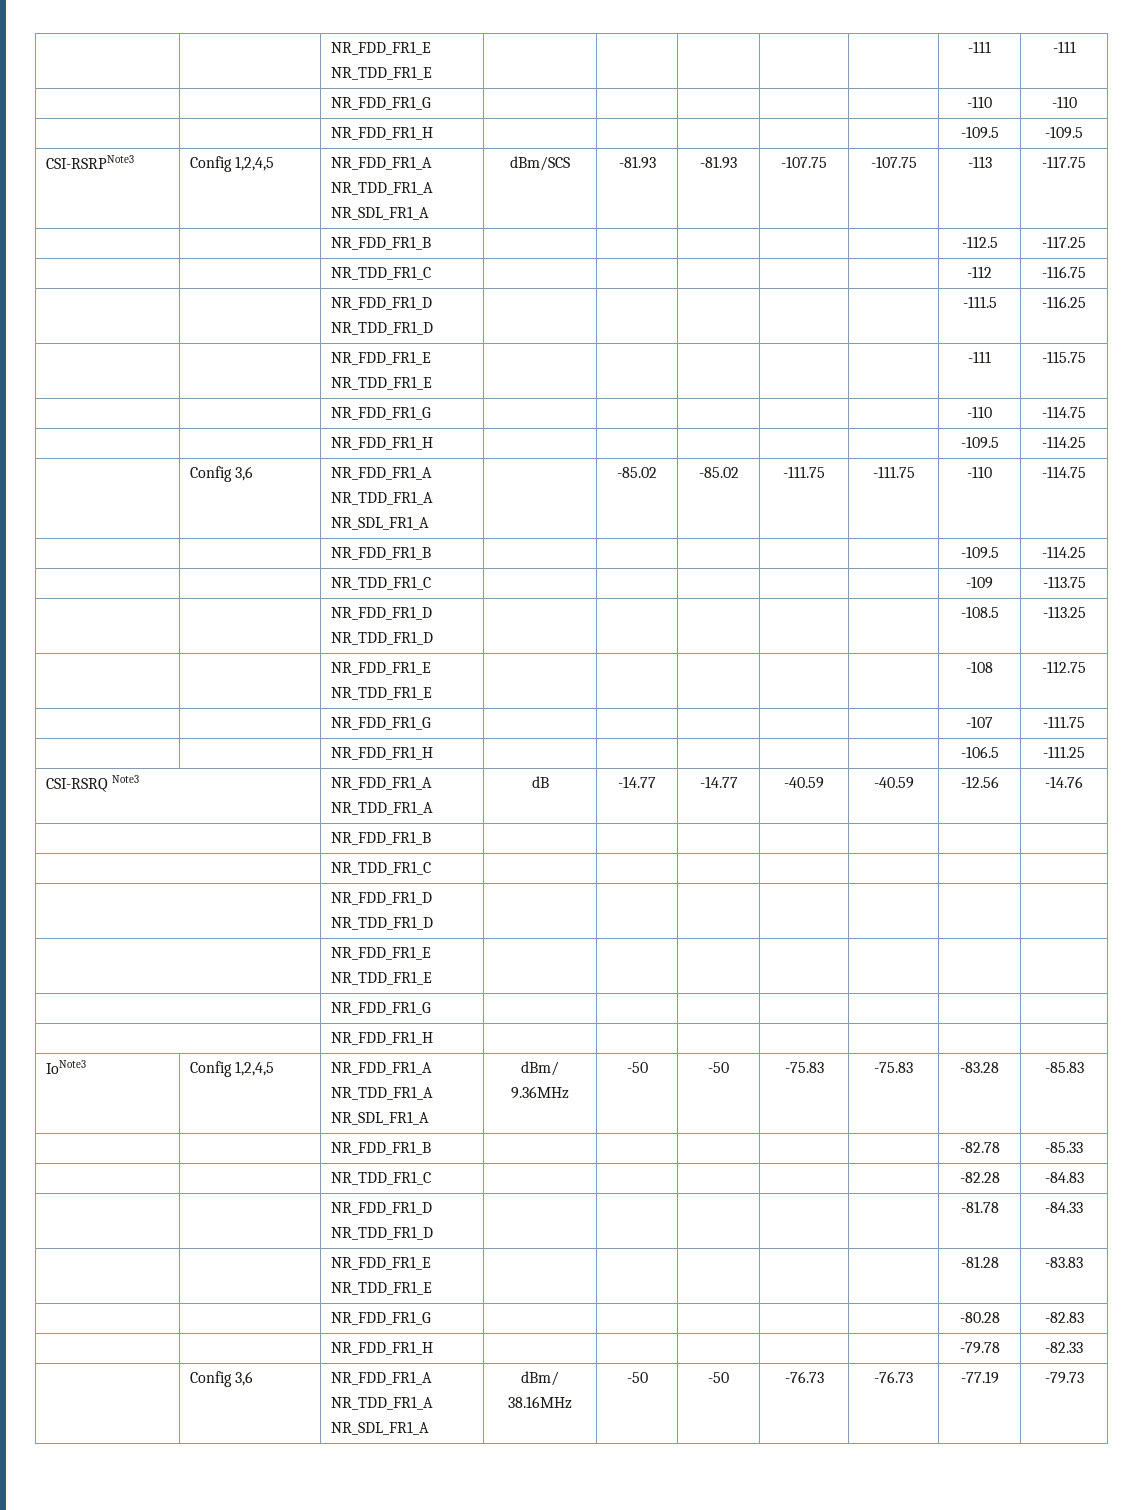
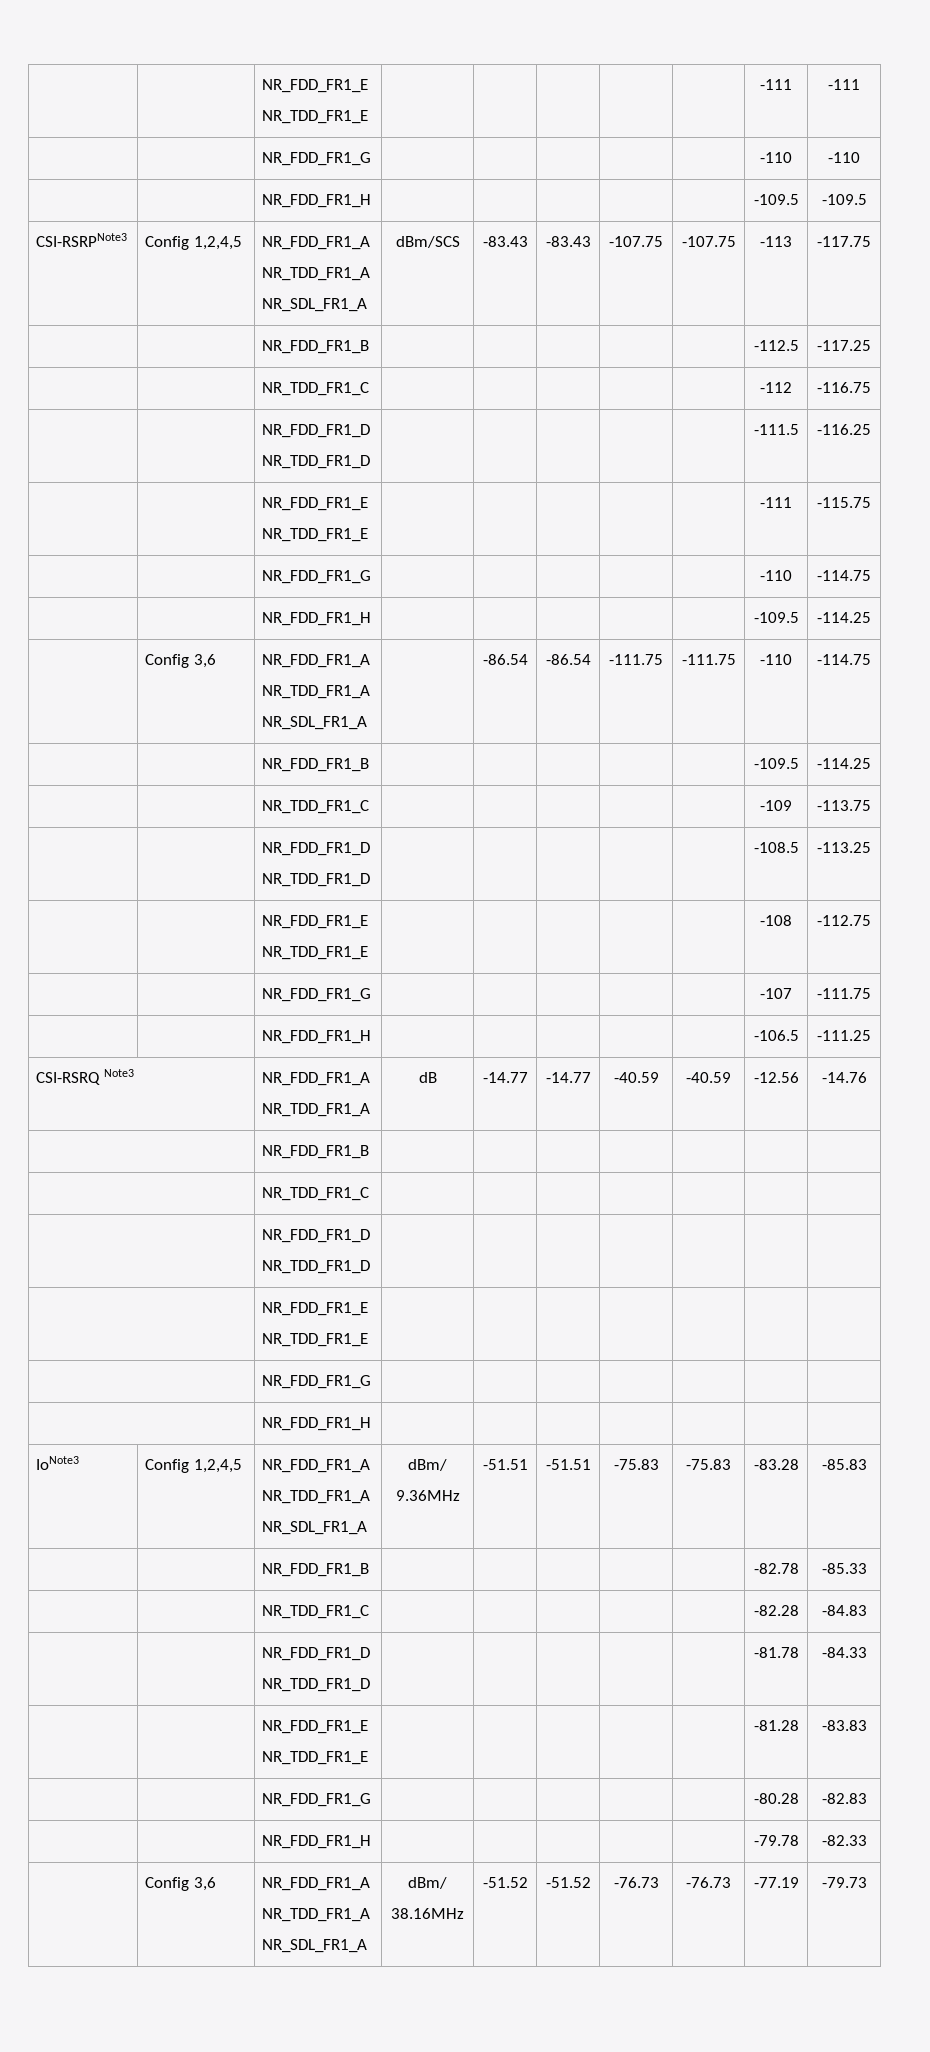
  CSI-RSRPNote3 | Config 1,2,4,5 | NR_FDD_FR1_A
  NR_TDD_FR1_A
- NR_SDL_FR1_A | dBm/SCS | -81.93 | -81.93 | -107.75 | -107.75 | -113 | -117.75
+ NR_SDL_FR1_A | dBm/SCS | -83.43 | -83.43 | -107.75 | -107.75 | -113 | -117.75
  | | NR_FDD_FR1_H | | | | | | -109.5 | -114.25
  | Config 3,6 | NR_FDD_FR1_A
  NR_TDD_FR1_A
- NR_SDL_FR1_A | | -85.02 | -85.02 | -111.75 | -111.75 | -110 | -114.75
+ NR_SDL_FR1_A | | -86.54 | -86.54 | -111.75 | -111.75 | -110 | -114.75
  IoNote3 | Config 1,2,4,5 | NR_FDD_FR1_A
  NR_TDD_FR1_A
  NR_SDL_FR1_A | dBm/
- 9.36MHz | -50 | -50 | -75.83 | -75.83 | -83.28 | -85.83
+ 9.36MHz | -51.51 | -51.51 | -75.83 | -75.83 | -83.28 | -85.83
  | | NR_FDD_FR1_H | | | | | | -79.78 | -82.33
  | Config 3,6 | NR_FDD_FR1_A
  NR_TDD_FR1_A
  NR_SDL_FR1_A | dBm/
- 38.16MHz | -50 | -50 | -76.73 | -76.73 | -77.19 | -79.73
+ 38.16MHz | -51.52 | -51.52 | -76.73 | -76.73 | -77.19 | -79.73

